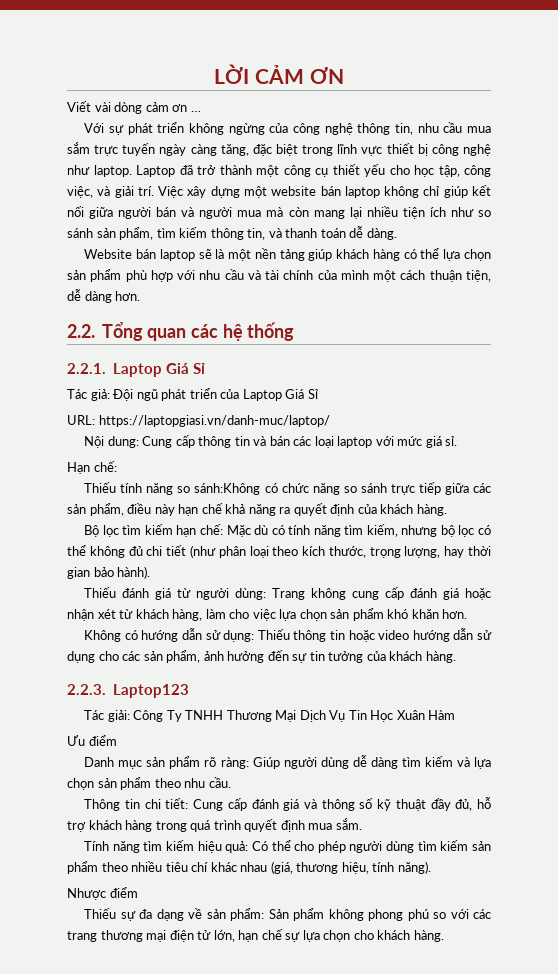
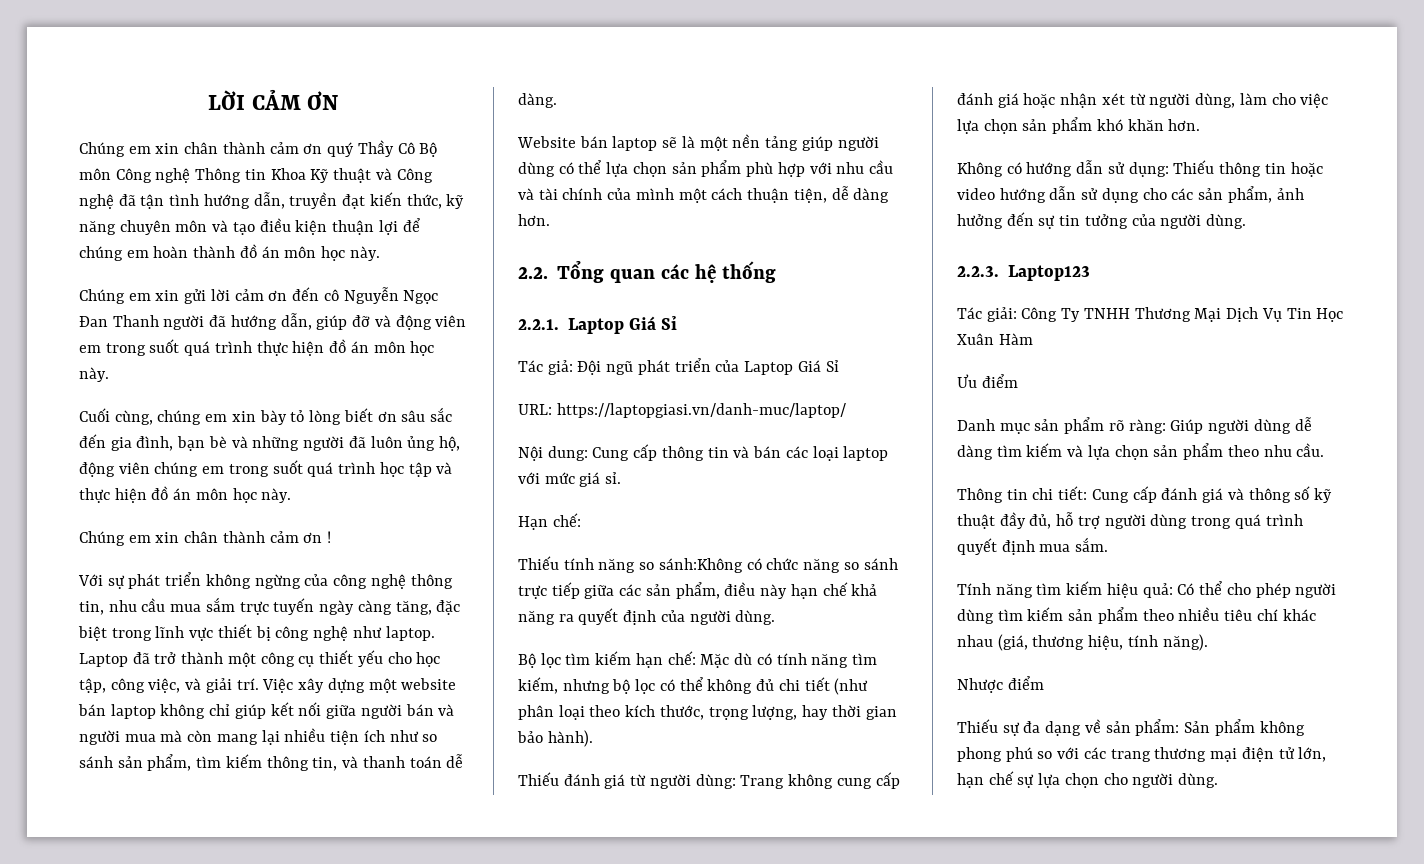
- Viết vài dòng cảm ơn …
+ Chúng em xin chân thành cảm ơn quý Thầy Cô Bộ môn Công nghệ Thông tin Khoa Kỹ thuật và Công nghệ đã tận tình hướng dẫn, truyền đạt kiến thức, kỹ năng chuyên môn và tạo điều kiện thuận lợi để chúng em hoàn thành đồ án môn học này.
+ Chúng em xin gửi lời cảm ơn đến cô Nguyễn Ngọc Đan Thanh người đã hướng dẫn, giúp đỡ và động viên em trong suốt quá trình thực hiện đồ án môn học này.
+ Cuối cùng, chúng em xin bày tỏ lòng biết ơn sâu sắc đến gia đình, bạn bè và những người đã luôn ủng hộ, động viên chúng em trong suốt quá trình học tập và thực hiện đồ án môn học này.
+ Chúng em xin chân thành cảm ơn !
- Website bán laptop sẽ là một nền tảng giúp khách hàng có thể lựa chọn sản phẩm phù hợp với nhu cầu và tài chính của mình một cách thuận tiện, dễ dàng hơn.
+ Website bán laptop sẽ là một nền tảng giúp người dùng có thể lựa chọn sản phẩm phù hợp với nhu cầu và tài chính của mình một cách thuận tiện, dễ dàng hơn.
- Thiếu tính năng so sánh:Không có chức năng so sánh trực tiếp giữa các sản phẩm, điều này hạn chế khả năng ra quyết định của khách hàng.
+ Thiếu tính năng so sánh:Không có chức năng so sánh trực tiếp giữa các sản phẩm, điều này hạn chế khả năng ra quyết định của người dùng.
- Thiếu đánh giá từ người dùng: Trang không cung cấp đánh giá hoặc nhận xét từ khách hàng, làm cho việc lựa chọn sản phẩm khó khăn hơn.
+ Thiếu đánh giá từ người dùng: Trang không cung cấp đánh giá hoặc nhận xét từ người dùng, làm cho việc lựa chọn sản phẩm khó khăn hơn.
- Không có hướng dẫn sử dụng: Thiếu thông tin hoặc video hướng dẫn sử dụng cho các sản phẩm, ảnh hưởng đến sự tin tưởng của khách hàng.
+ Không có hướng dẫn sử dụng: Thiếu thông tin hoặc video hướng dẫn sử dụng cho các sản phẩm, ảnh hưởng đến sự tin tưởng của người dùng.
- Thông tin chi tiết: Cung cấp đánh giá và thông số kỹ thuật đầy đủ, hỗ trợ khách hàng trong quá trình quyết định mua sắm.
+ Thông tin chi tiết: Cung cấp đánh giá và thông số kỹ thuật đầy đủ, hỗ trợ người dùng trong quá trình quyết định mua sắm.
- Thiếu sự đa dạng về sản phẩm: Sản phẩm không phong phú so với các trang thương mại điện tử lớn, hạn chế sự lựa chọn cho khách hàng.
+ Thiếu sự đa dạng về sản phẩm: Sản phẩm không phong phú so với các trang thương mại điện tử lớn, hạn chế sự lựa chọn cho người dùng.

